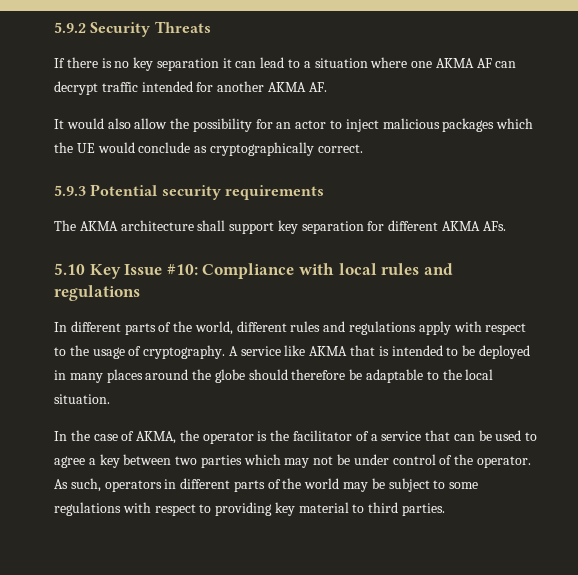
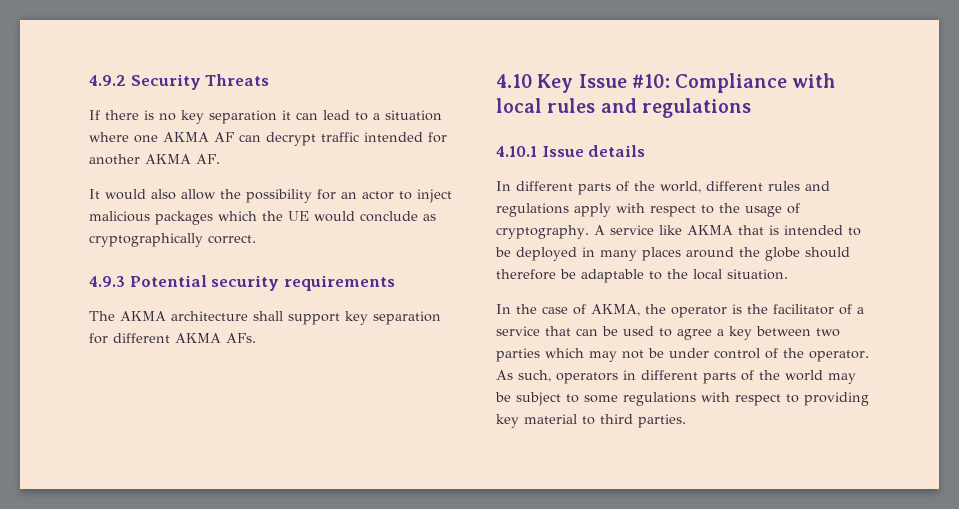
- 5.9.2 Security Threats
+ 4.9.2 Security Threats
- 5.9.3 Potential security requirements
+ 4.9.3 Potential security requirements
- 5.10 Key Issue #10: Compliance with local rules and regulations
+ 4.10 Key Issue #10: Compliance with local rules and regulations
+ 4.10.1 Issue details

